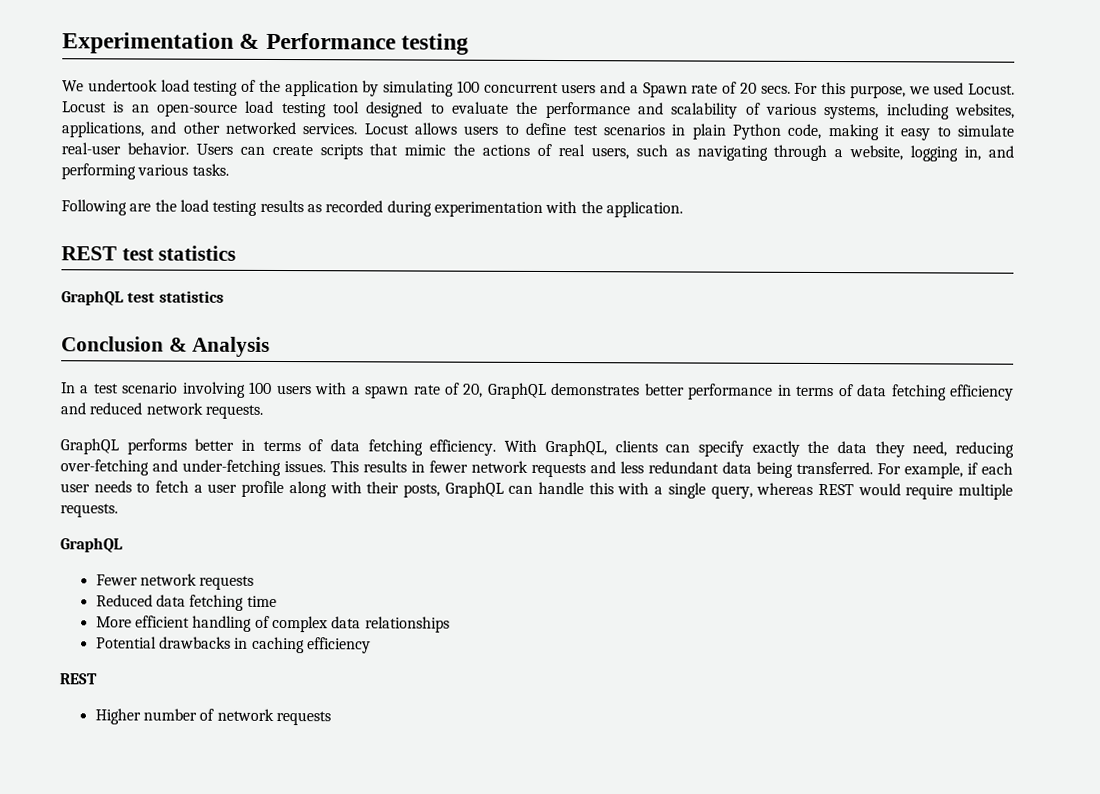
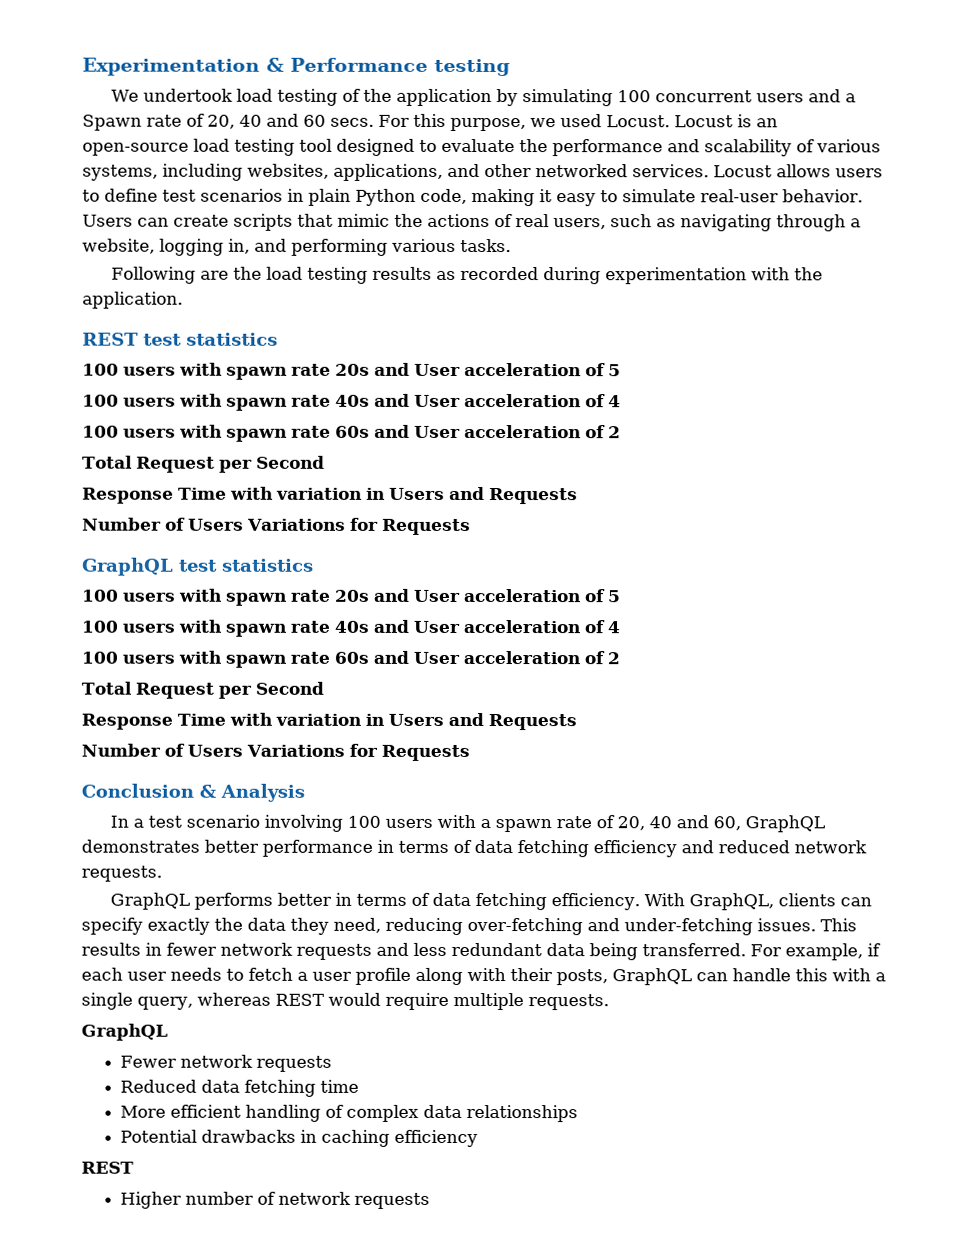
- We undertook load testing of the application by simulating 100 concurrent users and a Spawn rate of 20 secs.
+ We undertook load testing of the application by simulating 100 concurrent users and a Spawn rate of 20, 40 and 60 secs.
  REST test statistics
+ 100 users with spawn rate 20s and User acceleration of 5
+ 100 users with spawn rate 40s and User acceleration of 4
+ 100 users with spawn rate 60s and User acceleration of 2
+ Total Request per Second
+ Response Time with variation in Users and Requests
+ Number of Users Variations for Requests
  GraphQL test statistics
+ 100 users with spawn rate 20s and User acceleration of 5
+ 100 users with spawn rate 40s and User acceleration of 4
+ 100 users with spawn rate 60s and User acceleration of 2
+ Total Request per Second
+ Response Time with variation in Users and Requests
+ Number of Users Variations for Requests
- In a test scenario involving 100 users with a spawn rate of 20, GraphQL demonstrates better performance in terms of data fetching efficiency and reduced network requests.
+ In a test scenario involving 100 users with a spawn rate of 20, 40 and 60, GraphQL demonstrates better performance in terms of data fetching efficiency and reduced network requests.

